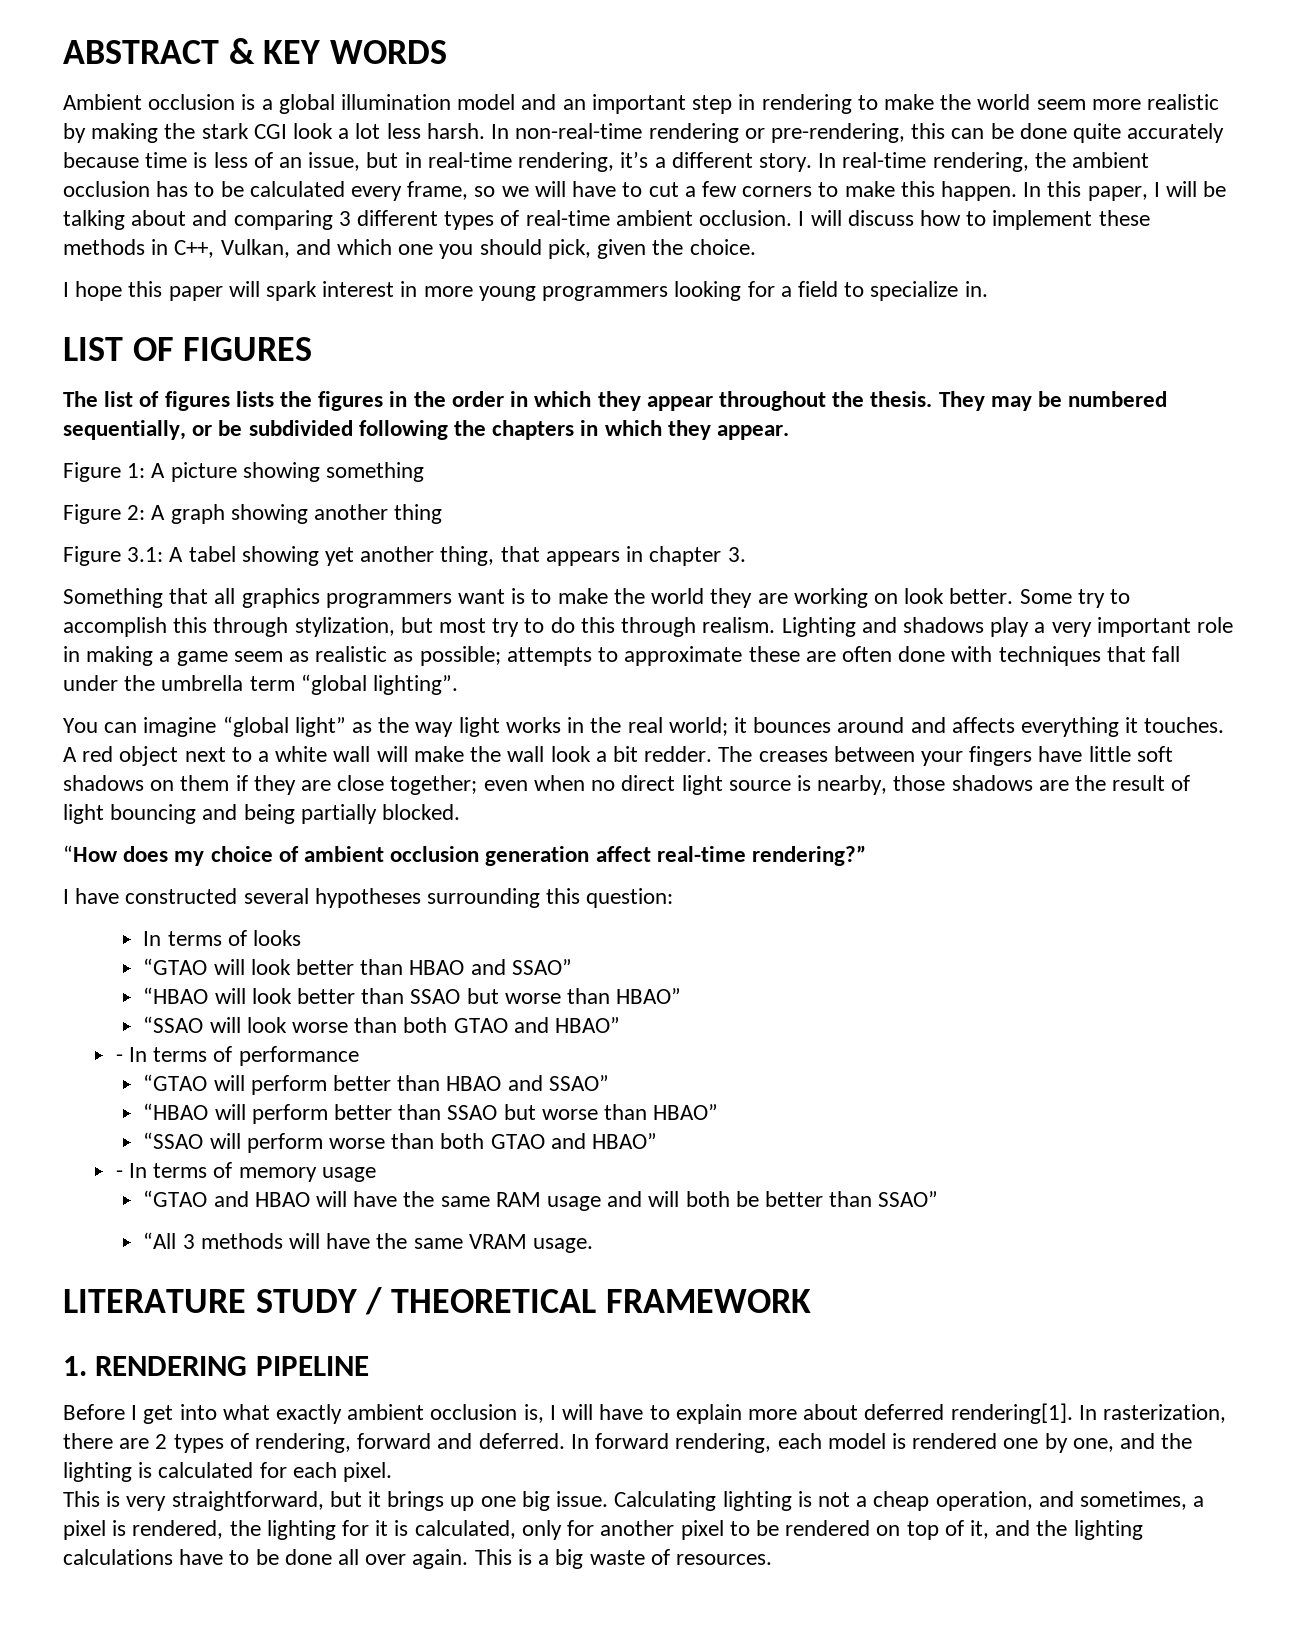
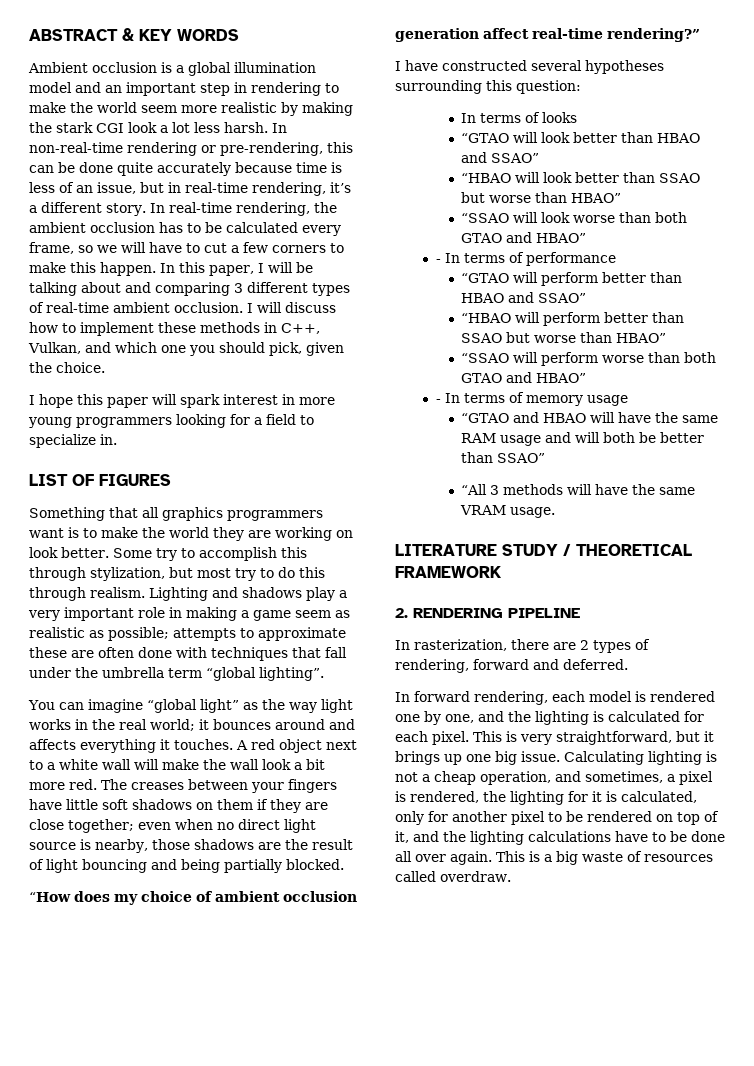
- The list of figures lists the figures in the order in which they appear throughout the thesis. They may be numbered sequentially, or be subdivided following the chapters in which they appear.
- Figure 1: A picture showing something
- Figure 2: A graph showing another thing
- Figure 3.1: A tabel showing yet another thing, that appears in chapter 3.
- A red object next to a white wall will make the wall look a bit redder.
+ A red object next to a white wall will make the wall look a bit more red.
- 1. RENDERING PIPELINE
+ 2. RENDERING PIPELINE
- Before I get into what exactly ambient occlusion is, I will have to explain more about deferred rendering[1]. In rasterization, there are 2 types of rendering, forward and deferred. In forward rendering, each model is rendered one by one, and the lighting is calculated for each pixel.
- This is very straightforward, but it brings up one big issue.
+ In rasterization, there are 2 types of rendering, forward and deferred.
+ In forward rendering, each model is rendered one by one, and the lighting is calculated for each pixel. This is very straightforward, but it brings up one big issue.
- This is a big waste of resources.
+ This is a big waste of resources called overdraw.

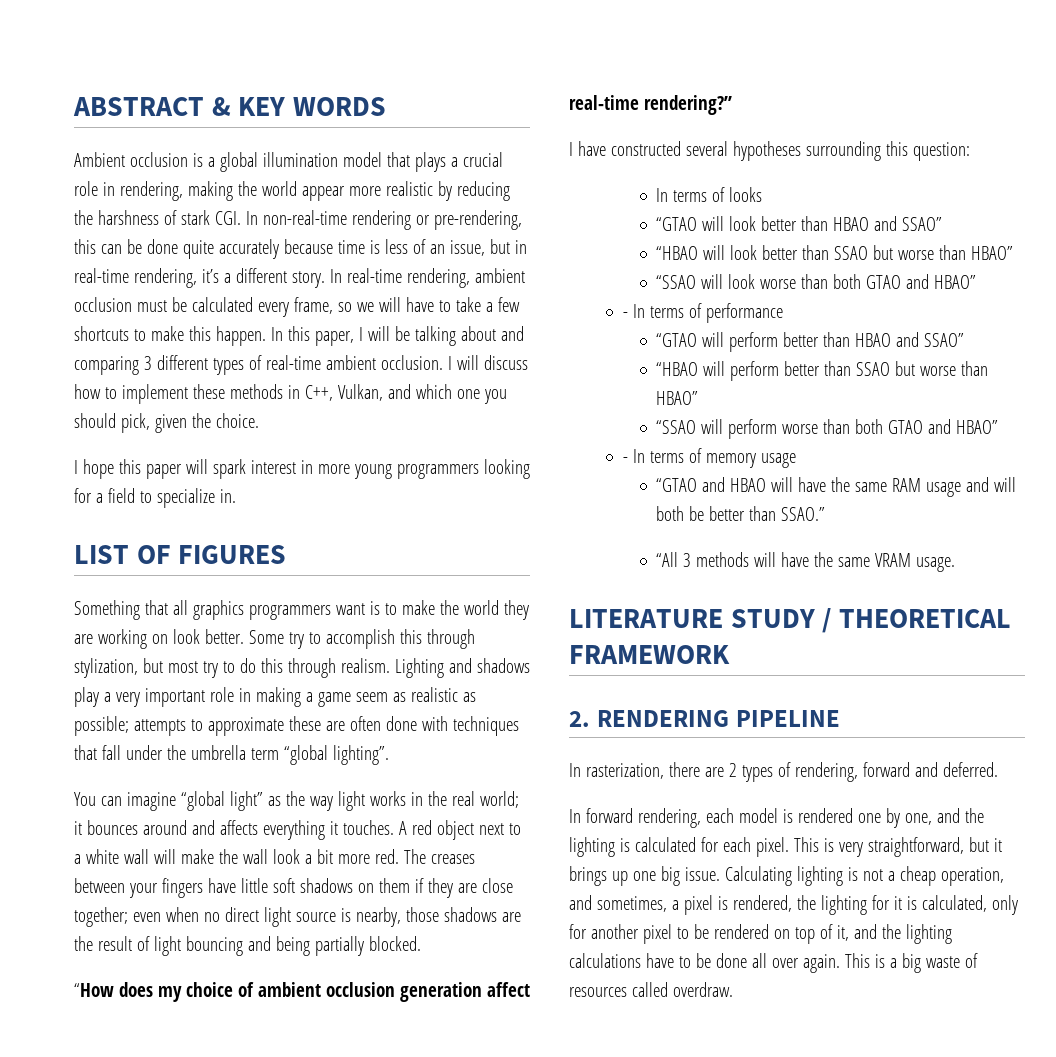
- Ambient occlusion is a global illumination model and an important step in rendering to make the world seem more realistic by making the stark CGI look a lot less harsh. In non-real-time rendering or pre-rendering, this can be done quite accurately because time is less of an issue, but in real-time rendering, it’s a different story.
+ Ambient occlusion is a global illumination model that plays a crucial role in rendering, making the world appear more realistic by reducing the harshness of stark CGI. In non-real-time rendering or pre-rendering, this can be done quite accurately because time is less of an issue, but in real-time rendering, it’s a different story.
- In real-time rendering, the ambient occlusion has to be calculated every frame, so we will have to cut a few corners to make this happen.
+ In real-time rendering, ambient occlusion must be calculated every frame, so we will have to take a few shortcuts to make this happen.
- “GTAO and HBAO will have the same RAM usage and will both be better than SSAO”
+ “GTAO and HBAO will have the same RAM usage and will both be better than SSAO.”

